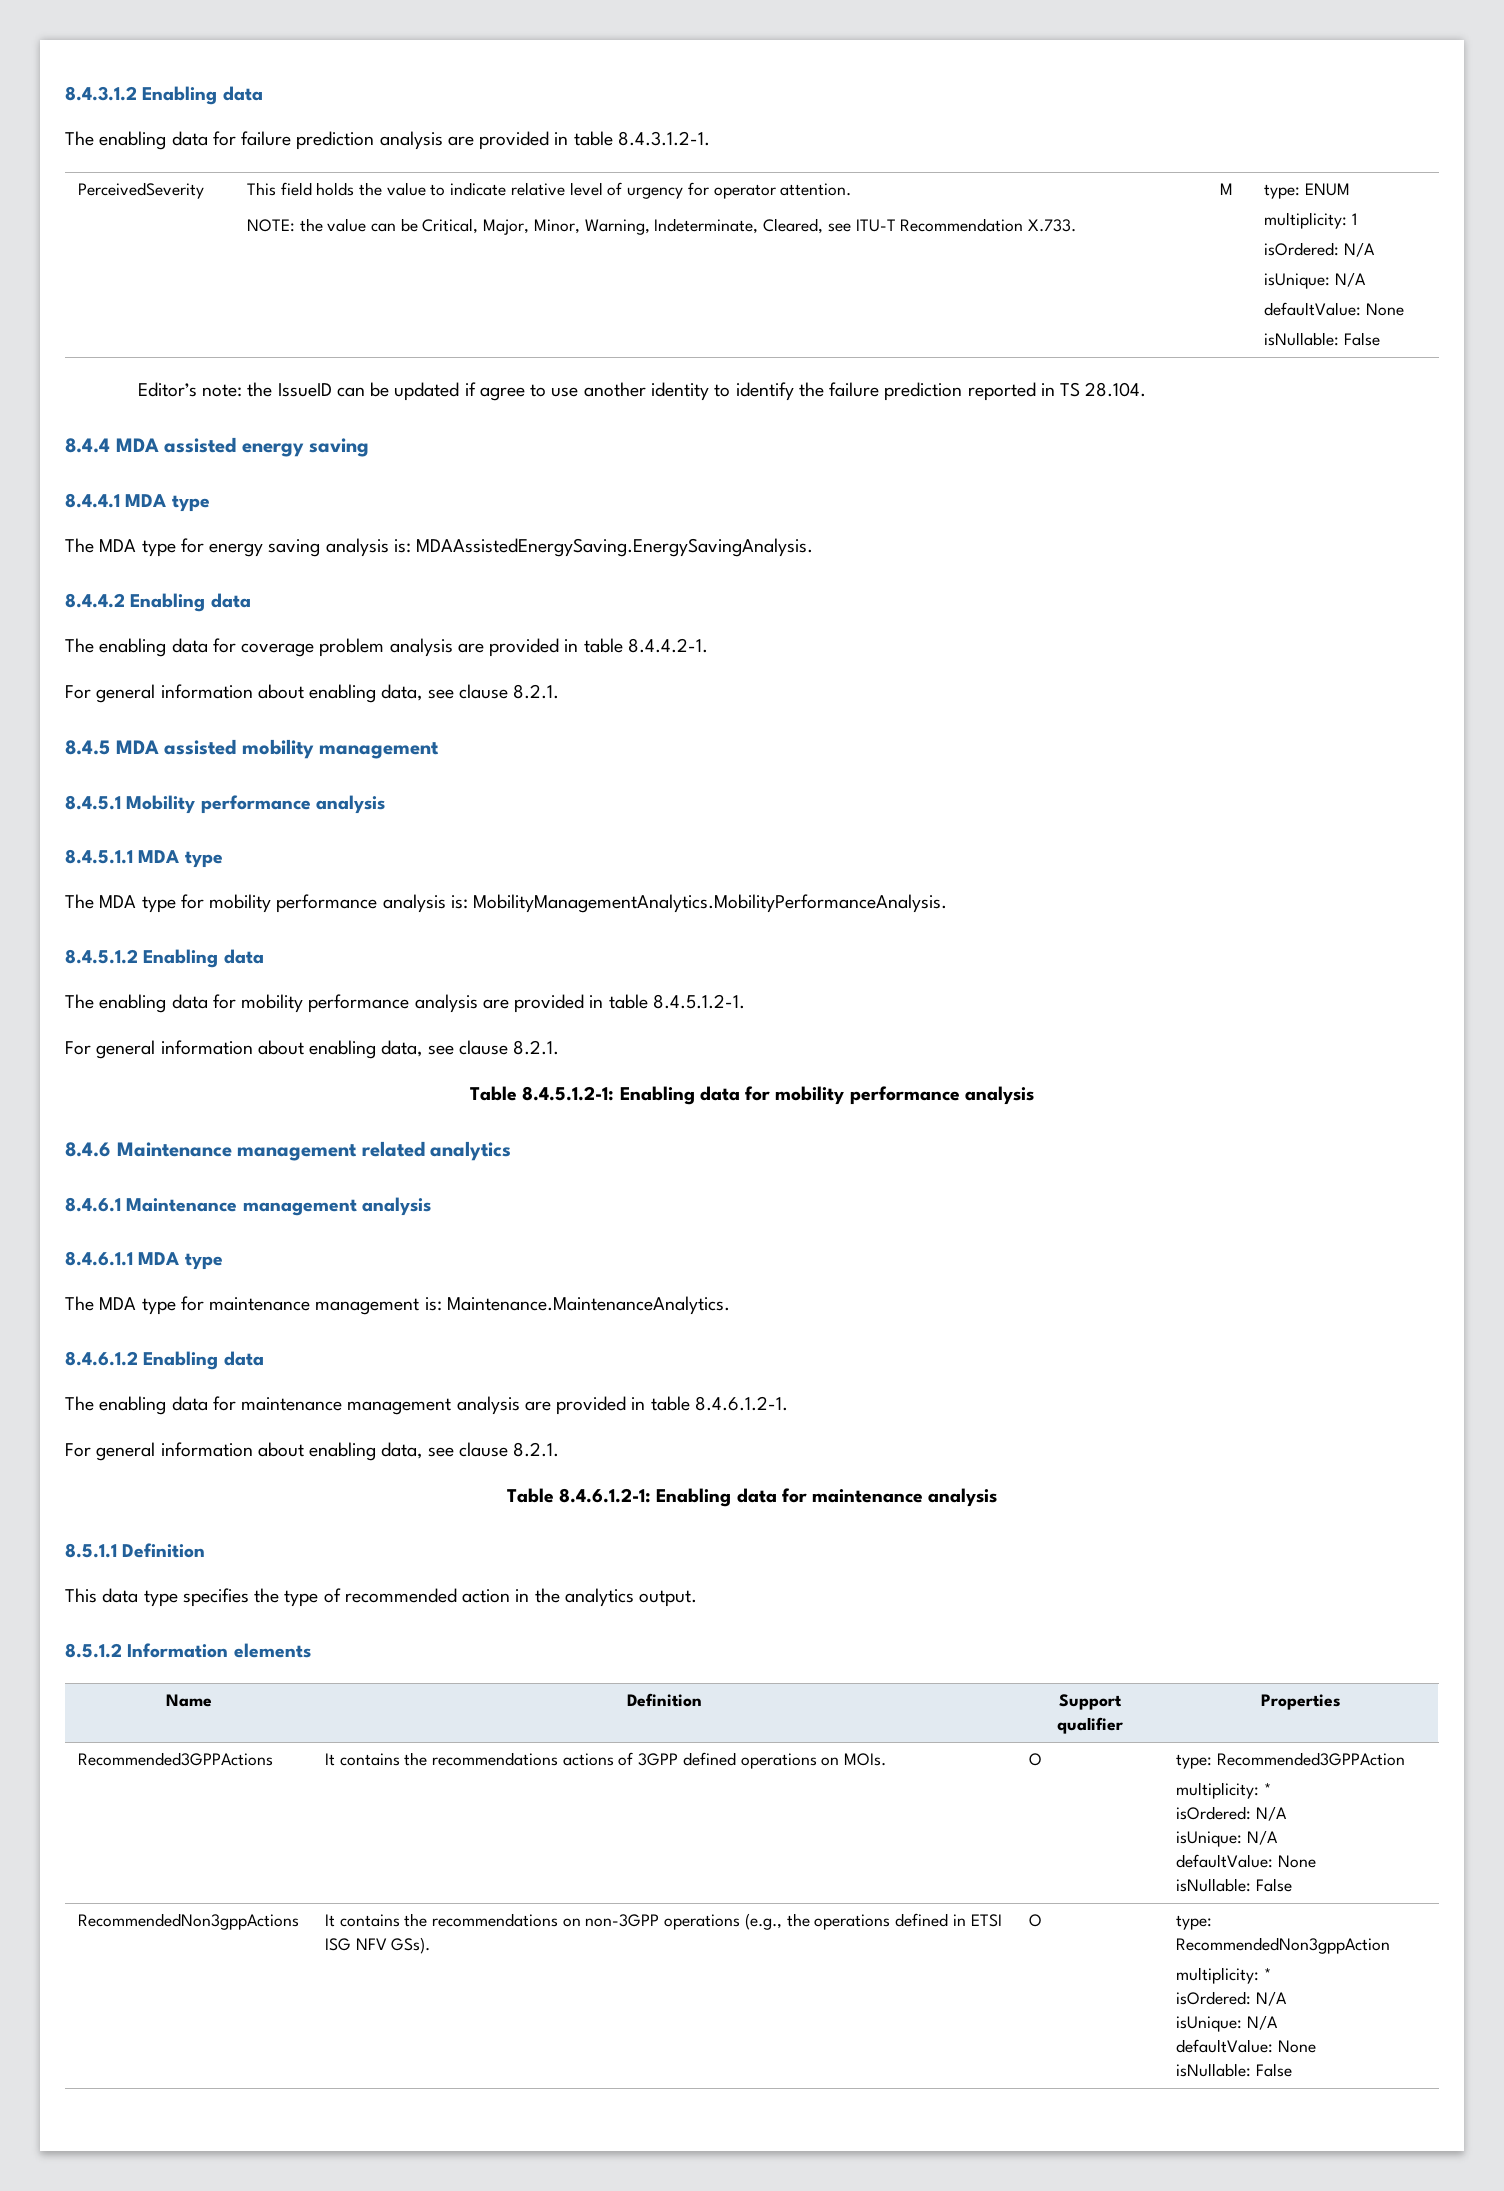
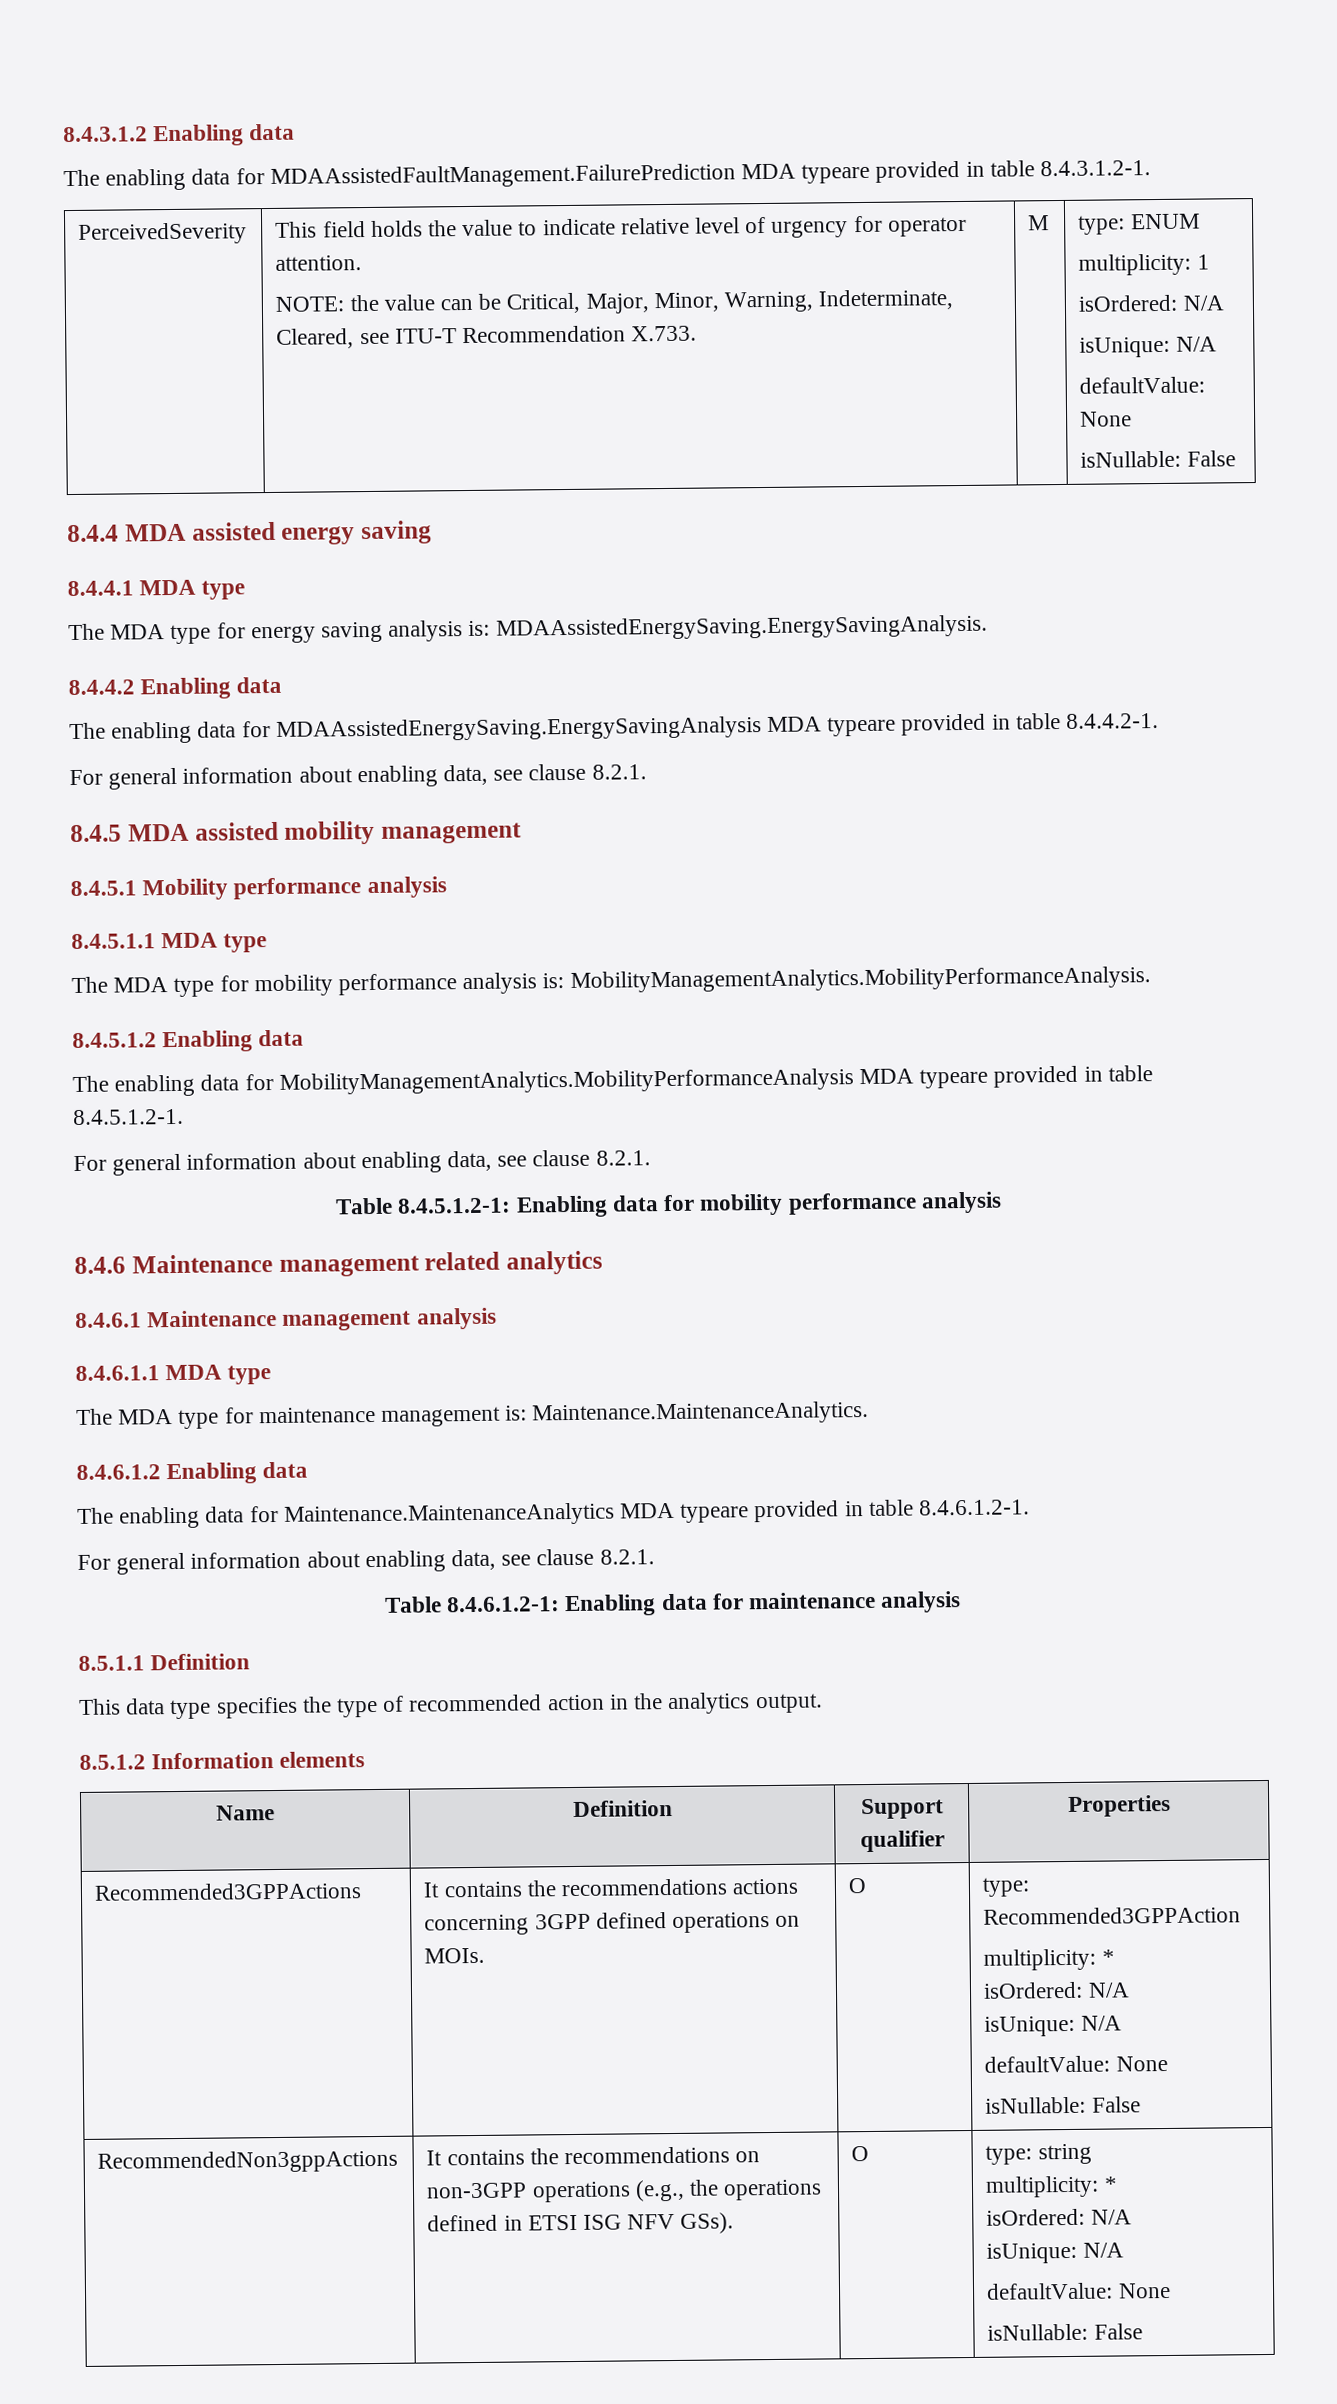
- The enabling data for failure prediction analysis are provided in table 8.4.3.1.2-1.
+ The enabling data for MDAAssistedFaultManagement.FailurePrediction MDA typeare provided in table 8.4.3.1.2-1.
- Editor’s note: the IssueID can be updated if agree to use another identity to identify the failure prediction reported in TS 28.104.
- The enabling data for coverage problem analysis are provided in table 8.4.4.2-1.
+ The enabling data for MDAAssistedEnergySaving.EnergySavingAnalysis MDA typeare provided in table 8.4.4.2-1.
- The enabling data for mobility performance analysis are provided in table 8.4.5.1.2-1.
+ The enabling data for MobilityManagementAnalytics.MobilityPerformanceAnalysis MDA typeare provided in table 8.4.5.1.2-1.
- The enabling data for maintenance management analysis are provided in table 8.4.6.1.2-1.
+ The enabling data for Maintenance.MaintenanceAnalytics MDA typeare provided in table 8.4.6.1.2-1.
- Recommended3GPPActions | It contains the recommendations actions of 3GPP defined operations on MOIs. | O | type: Recommended3GPPAction
+ Recommended3GPPActions | It contains the recommendations actions concerning 3GPP defined operations on MOIs. | O | type: Recommended3GPPAction
- RecommendedNon3gppActions | It contains the recommendations on non-3GPP operations (e.g., the operations defined in ETSI ISG NFV GSs). | O | type: RecommendedNon3gppAction
+ RecommendedNon3gppActions | It contains the recommendations on non-3GPP operations (e.g., the operations defined in ETSI ISG NFV GSs). | O | type: string

